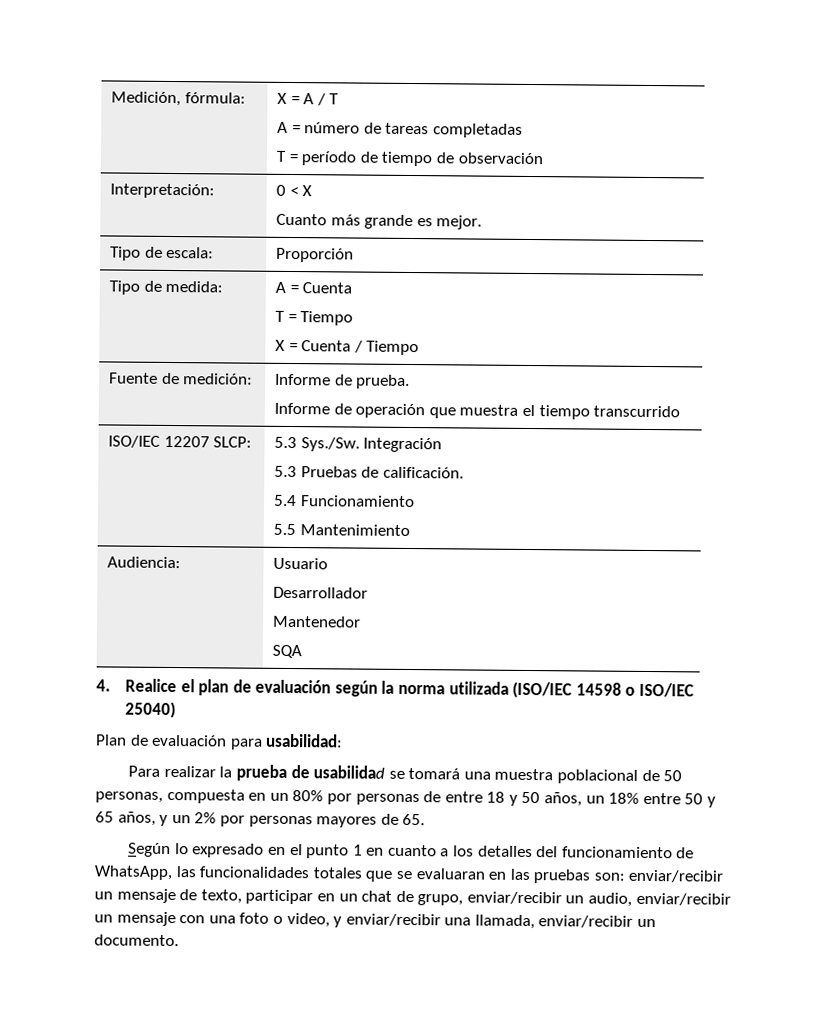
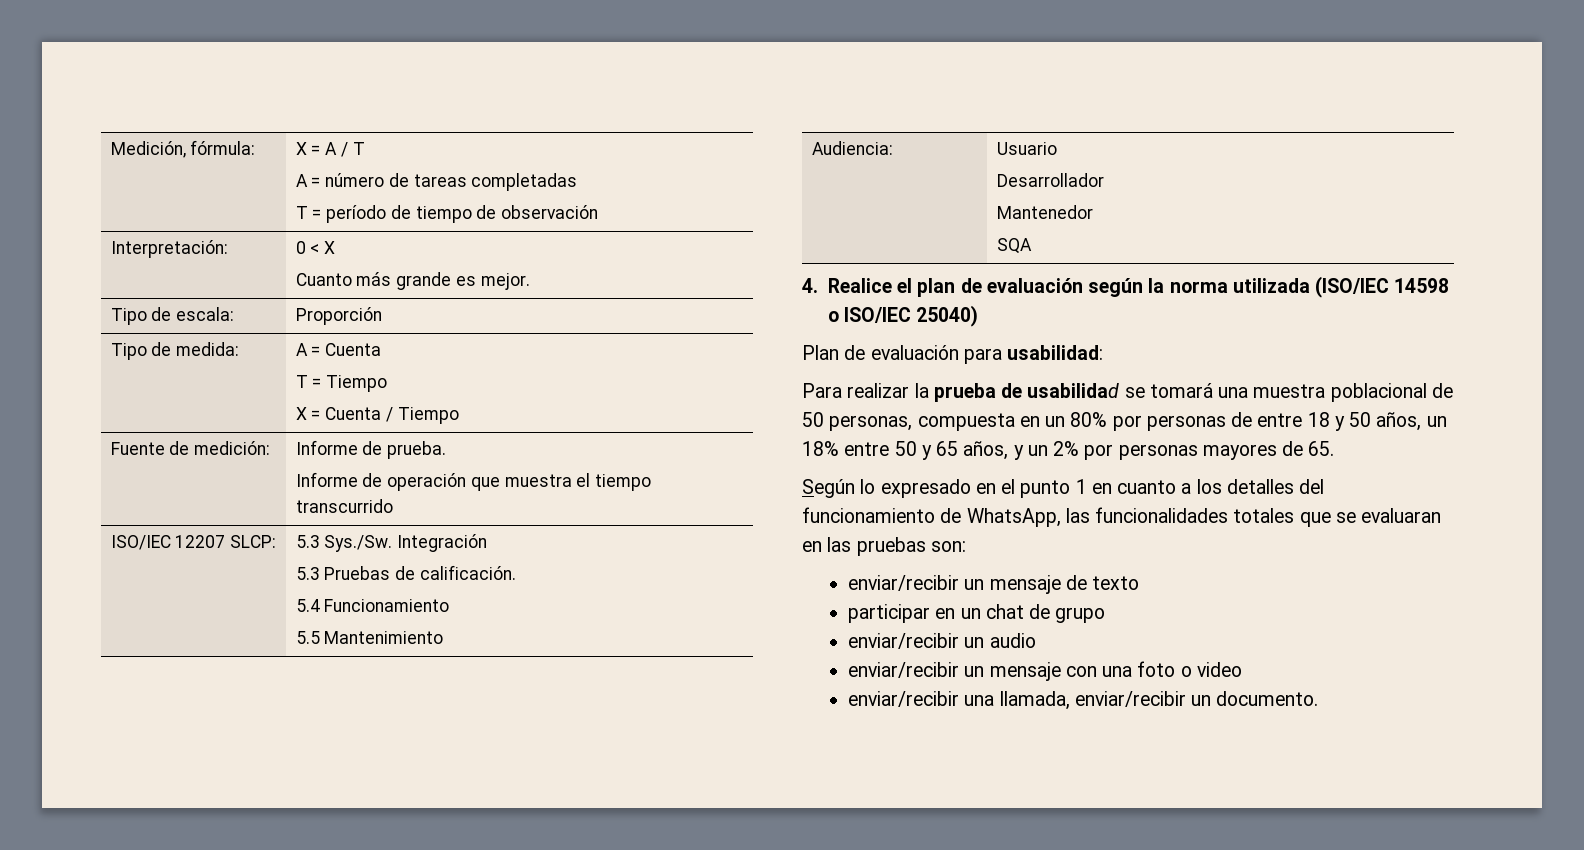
- Según lo expresado en el punto 1 en cuanto a los detalles del funcionamiento de WhatsApp, las funcionalidades totales que se evaluaran en las pruebas son: enviar/recibir un mensaje de texto, participar en un chat de grupo, enviar/recibir un audio, enviar/recibir un mensaje con una foto o video, y enviar/recibir una llamada, enviar/recibir un documento.
+ Según lo expresado en el punto 1 en cuanto a los detalles del funcionamiento de WhatsApp, las funcionalidades totales que se evaluaran en las pruebas son:
+ enviar/recibir un mensaje de texto
+ participar en un chat de grupo
+ enviar/recibir un audio
+ enviar/recibir un mensaje con una foto o video
+ enviar/recibir una llamada, enviar/recibir un documento.

